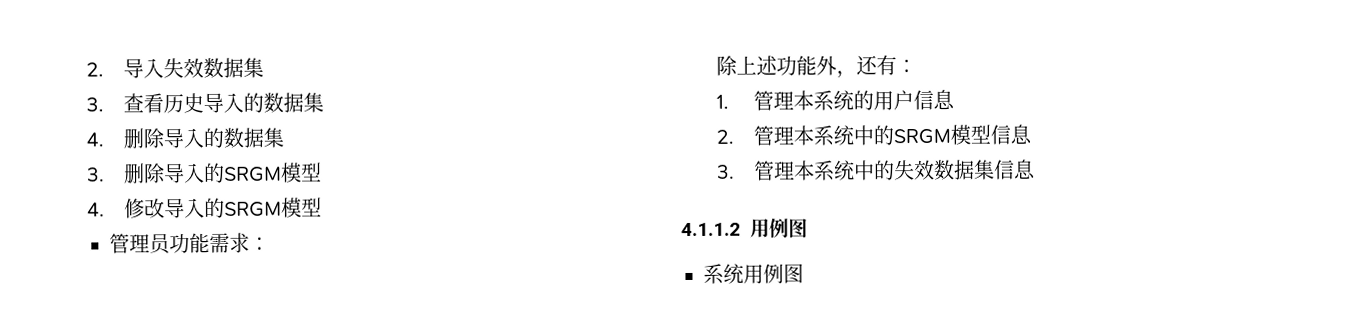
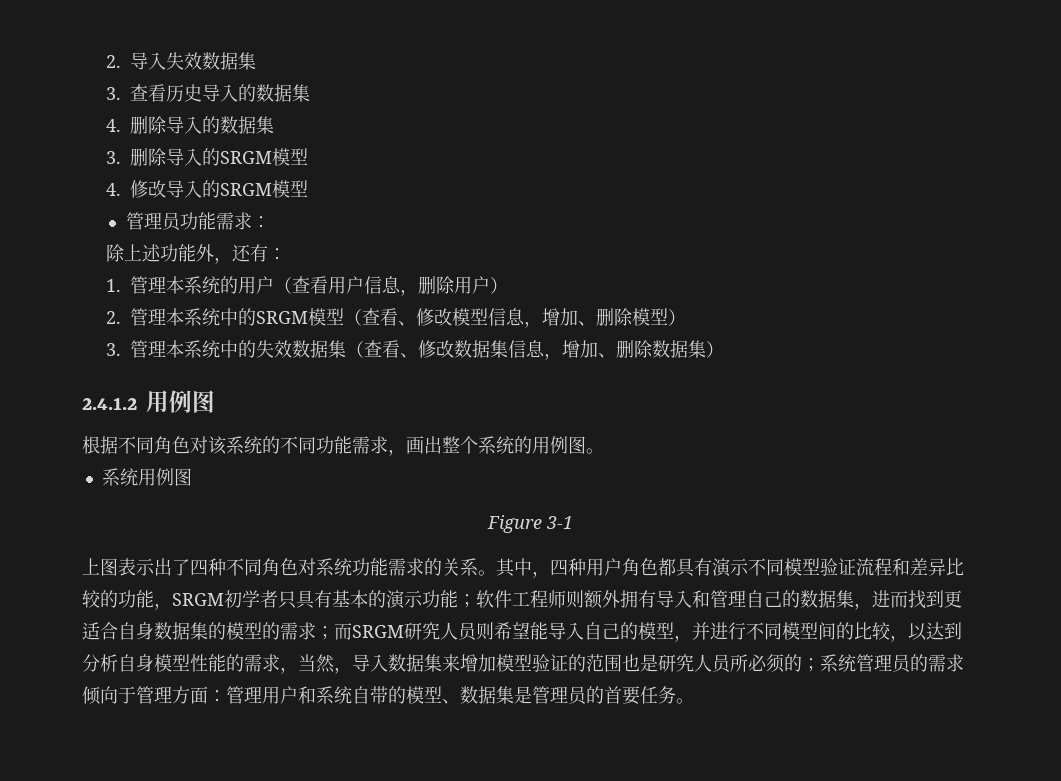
- 1.管理本系统的用户信息
+ 1.管理本系统的用户（查看用户信息，删除用户）
- 2.管理本系统中的SRGM模型信息
+ 2.管理本系统中的SRGM模型（查看、修改模型信息，增加、删除模型）
- 3.管理本系统中的失效数据集信息
- 4.1.1.2用例图
+ 3.管理本系统中的失效数据集（查看、修改数据集信息，增加、删除数据集）
+ 2.4.1.2用例图
+ 根据不同角色对该系统的不同功能需求，画出整个系统的用例图。
  系统用例图
+ Figure 3-1
+ 上图表示出了四种不同角色对系统功能需求的关系。其中，四种用户角色都具有演示不同模型验证流程和差异比较的功能，SRGM初学者只具有基本的演示功能；软件工程师则额外拥有导入和管理自己的数据集，进而找到更适合自身数据集的模型的需求；而SRGM研究人员则希望能导入自己的模型，并进行不同模型间的比较，以达到分析自身模型性能的需求，当然，导入数据集来增加模型验证的范围也是研究人员所必须的；系统管理员的需求倾向于管理方面：管理用户和系统自带的模型、数据集是管理员的首要任务。

